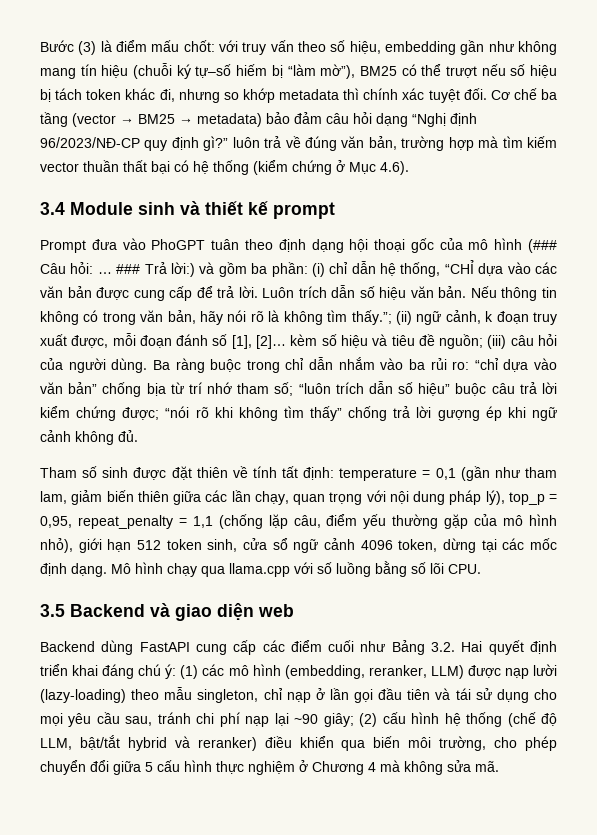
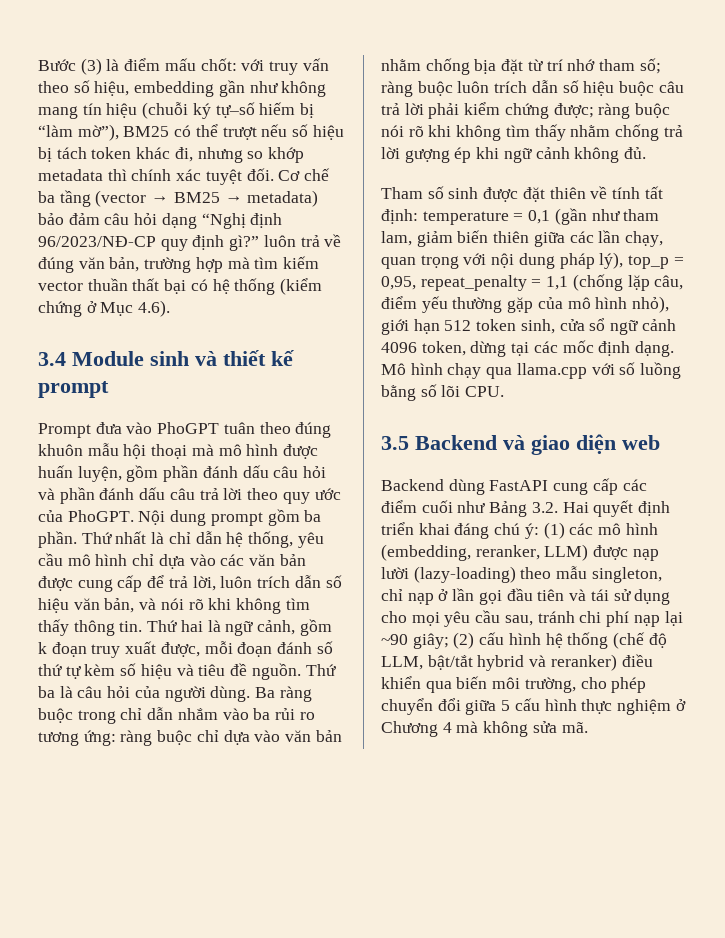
- Prompt đưa vào PhoGPT tuân theo định dạng hội thoại gốc của mô hình (### Câu hỏi: … ### Trả lời:) và gồm ba phần: (i) chỉ dẫn hệ thống, “CHỈ dựa vào các văn bản được cung cấp để trả lời. Luôn trích dẫn số hiệu văn bản. Nếu thông tin không có trong văn bản, hãy nói rõ là không tìm thấy.”; (ii) ngữ cảnh, k đoạn truy xuất được, mỗi đoạn đánh số [1], [2]… kèm số hiệu và tiêu đề nguồn; (iii) câu hỏi của người dùng.
+ Prompt đưa vào PhoGPT tuân theo đúng khuôn mẫu hội thoại mà mô hình được huấn luyện, gồm phần đánh dấu câu hỏi và phần đánh dấu câu trả lời theo quy ước của PhoGPT. Nội dung prompt gồm ba phần. Thứ nhất là chỉ dẫn hệ thống, yêu cầu mô hình chỉ dựa vào các văn bản được cung cấp để trả lời, luôn trích dẫn số hiệu văn bản, và nói rõ khi không tìm thấy thông tin. Thứ hai là ngữ cảnh, gồm k đoạn truy xuất được, mỗi đoạn đánh số thứ tự kèm số hiệu và tiêu đề nguồn. Thứ ba là câu hỏi của người dùng.
- Ba ràng buộc trong chỉ dẫn nhắm vào ba rủi ro: “chỉ dựa vào văn bản” chống bịa từ trí nhớ tham số; “luôn trích dẫn số hiệu” buộc câu trả lời kiểm chứng được; “nói rõ khi không tìm thấy” chống trả lời gượng ép khi ngữ cảnh không đủ.
+ Ba ràng buộc trong chỉ dẫn nhắm vào ba rủi ro tương ứng: ràng buộc chỉ dựa vào văn bản nhằm chống bịa đặt từ trí nhớ tham số; ràng buộc luôn trích dẫn số hiệu buộc câu trả lời phải kiểm chứng được; ràng buộc nói rõ khi không tìm thấy nhằm chống trả lời gượng ép khi ngữ cảnh không đủ.

